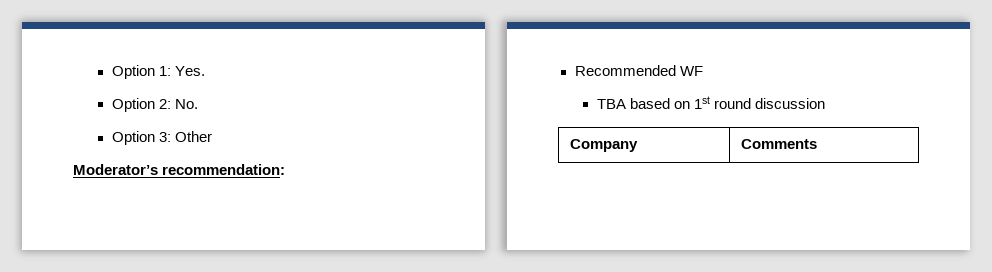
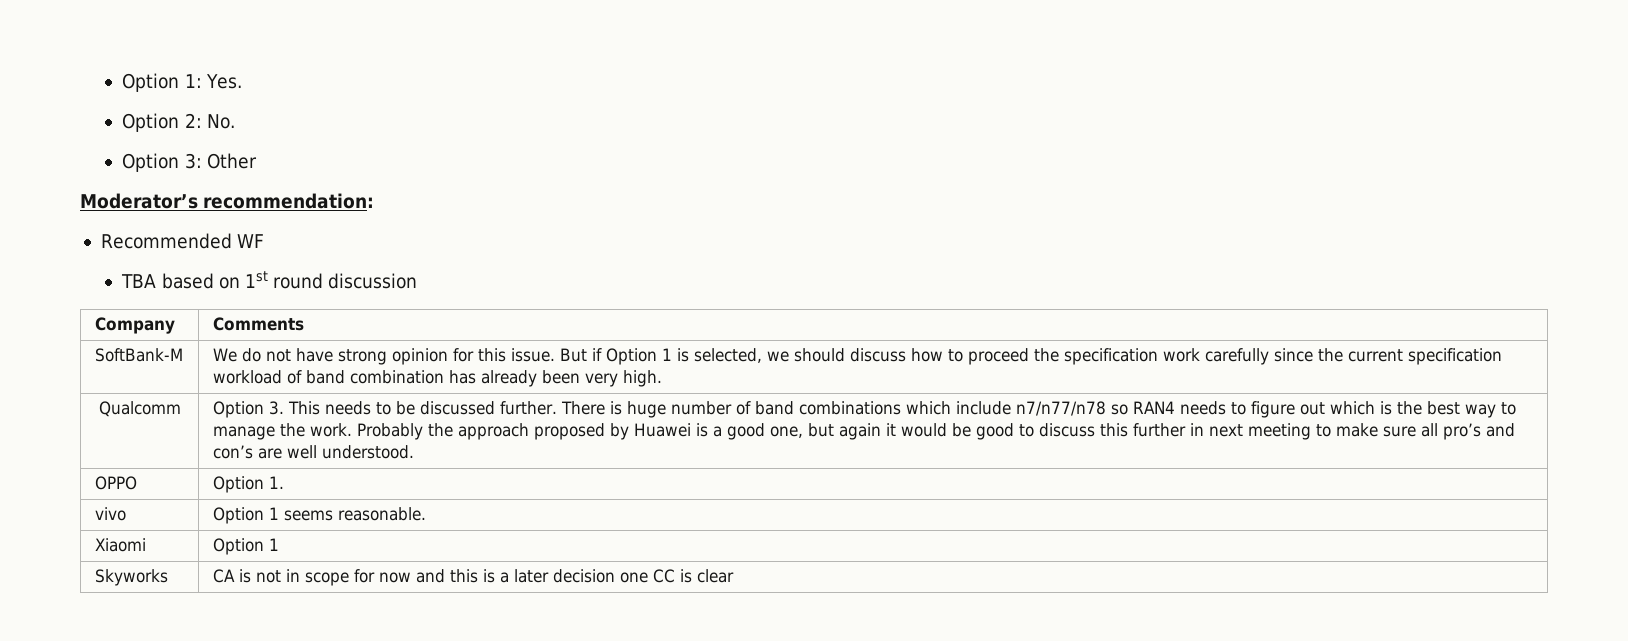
+ SoftBank-M | We do not have strong opinion for this issue. But if Option 1 is selected, we should discuss how to proceed the specification work carefully since the current specification workload of band combination has already been very high.
+ Qualcomm | Option 3. This needs to be discussed further. There is huge number of band combinations which include n7/n77/n78 so RAN4 needs to figure out which is the best way to manage the work. Probably the approach proposed by Huawei is a good one, but again it would be good to discuss this further in next meeting to make sure all pro’s and con’s are well understood.
+ OPPO | Option 1.
+ vivo | Option 1 seems reasonable.
+ Xiaomi | Option 1
+ Skyworks | CA is not in scope for now and this is a later decision one CC is clear

